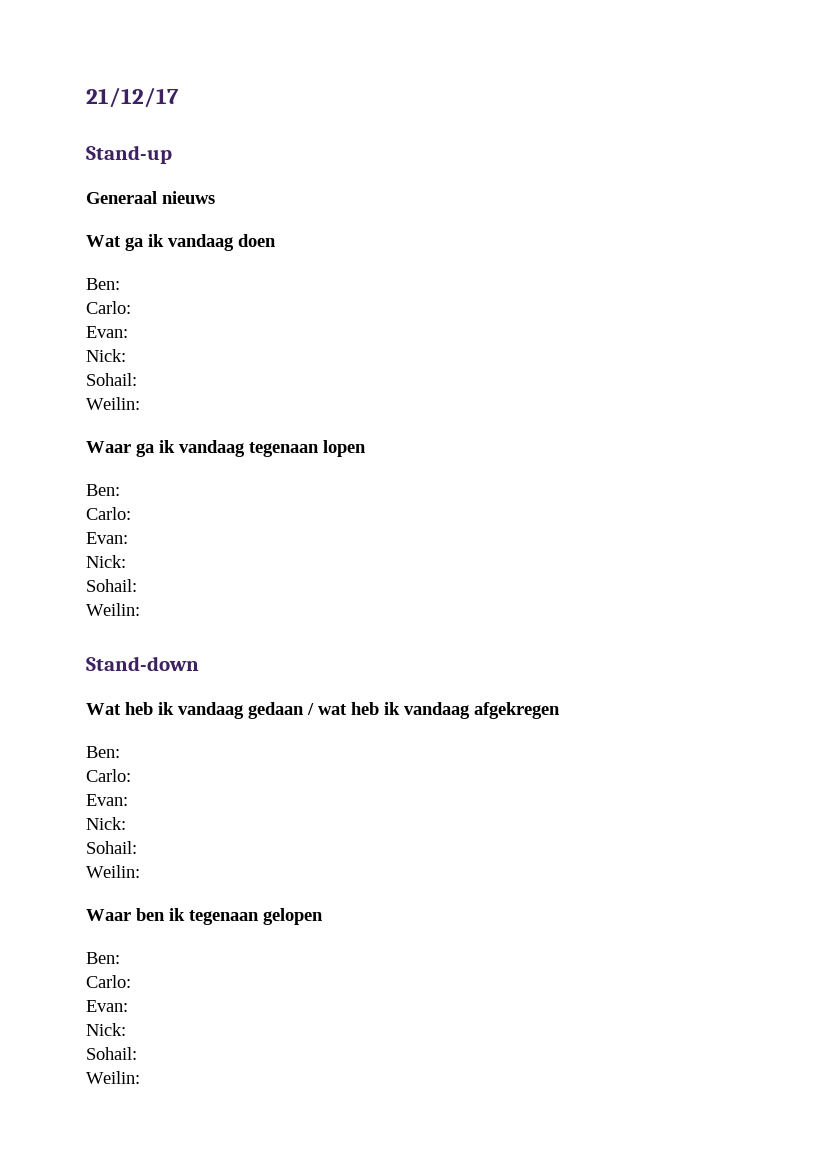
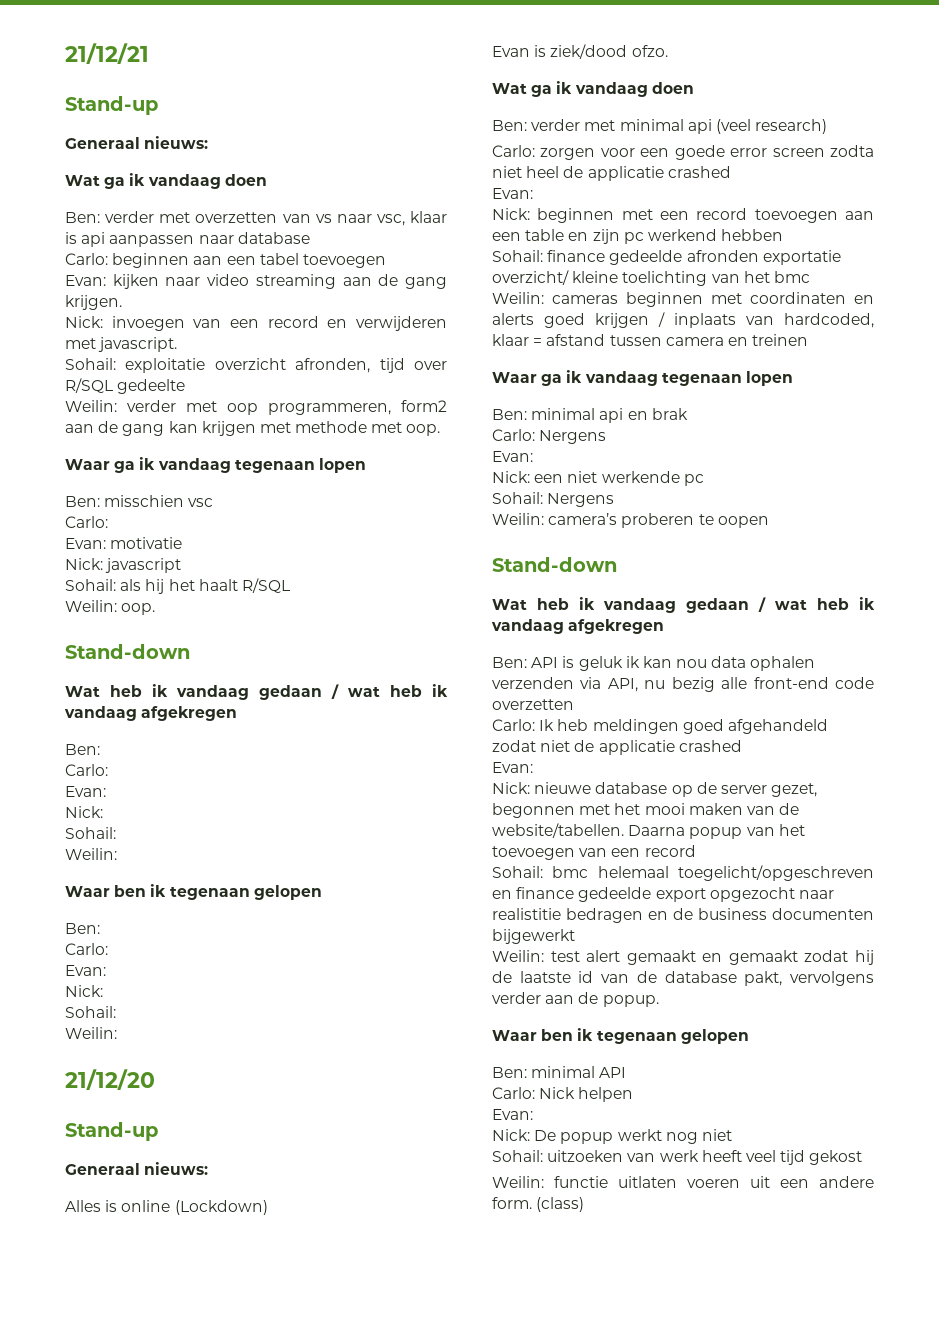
- 21/12/17
+ 21/12/21
  Stand-up
- Generaal nieuws
+ Generaal nieuws:
  Wat ga ik vandaag doen
- Ben:
+ Ben: verder met overzetten van vs naar vsc, klaar is api aanpassen naar database
+ Carlo: beginnen aan een tabel toevoegen
+ Evan: kijken naar video streaming aan de gang krijgen.
+ Nick: invoegen van een record en verwijderen met javascript.
+ Sohail: exploitatie overzicht afronden, tijd over R/SQL gedeelte
+ Weilin: verder met oop programmeren, form2 aan de gang kan krijgen met methode met oop.
+ Waar ga ik vandaag tegenaan lopen
+ Ben: misschien vsc
  Carlo:
- Evan:
- Nick:
- Sohail:
- Weilin:
- Waar ga ik vandaag tegenaan lopen
- Ben:
- Carlo:
- Evan:
- Nick:
- Sohail:
- Weilin:
+ Evan: motivatie
+ Nick: javascript
+ Sohail: als hij het haalt R/SQL
+ Weilin: oop.
+ 21/12/20
+ Stand-up
+ Generaal nieuws:
+ Alles is online (Lockdown)
+ Evan is ziek/dood ofzo.
+ Wat ga ik vandaag doen
+ Ben: verder met minimal api (veel research)
+ Carlo: zorgen voor een goede error screen zodta niet heel de applicatie crashed
+ Evan:
+ Nick: beginnen met een record toevoegen aan een table en zijn pc werkend hebben
+ Sohail: finance gedeelde afronden exportatie overzicht/ kleine toelichting van het bmc
+ Weilin: cameras beginnen met coordinaten en alerts goed krijgen / inplaats van hardcoded, klaar = afstand tussen camera en treinen
+ Waar ga ik vandaag tegenaan lopen
+ Ben: minimal api en brak
+ Carlo: Nergens
+ Evan:
+ Nick: een niet werkende pc
+ Sohail: Nergens
+ Weilin: camera’s proberen te oopen
+ Stand-down
+ Wat heb ik vandaag gedaan / wat heb ik vandaag afgekregen
+ Ben: API is geluk ik kan nou data ophalen verzenden via API, nu bezig alle front-end code overzetten
+ Carlo: Ik heb meldingen goed afgehandeld zodat niet de applicatie crashed
+ Evan:
+ Nick: nieuwe database op de server gezet, begonnen met het mooi maken van de website/tabellen. Daarna popup van het toevoegen van een record
+ Sohail: bmc helemaal toegelicht/opgeschreven en finance gedeelde export opgezocht naar realistitie bedragen en de business documenten bijgewerkt
+ Weilin: test alert gemaakt en gemaakt zodat hij de laatste id van de database pakt, vervolgens verder aan de popup.
+ Waar ben ik tegenaan gelopen
+ Ben: minimal API
+ Carlo: Nick helpen
+ Evan:
+ Nick: De popup werkt nog niet
+ Sohail: uitzoeken van werk heeft veel tijd gekost
+ Weilin: functie uitlaten voeren uit een andere form. (class)

